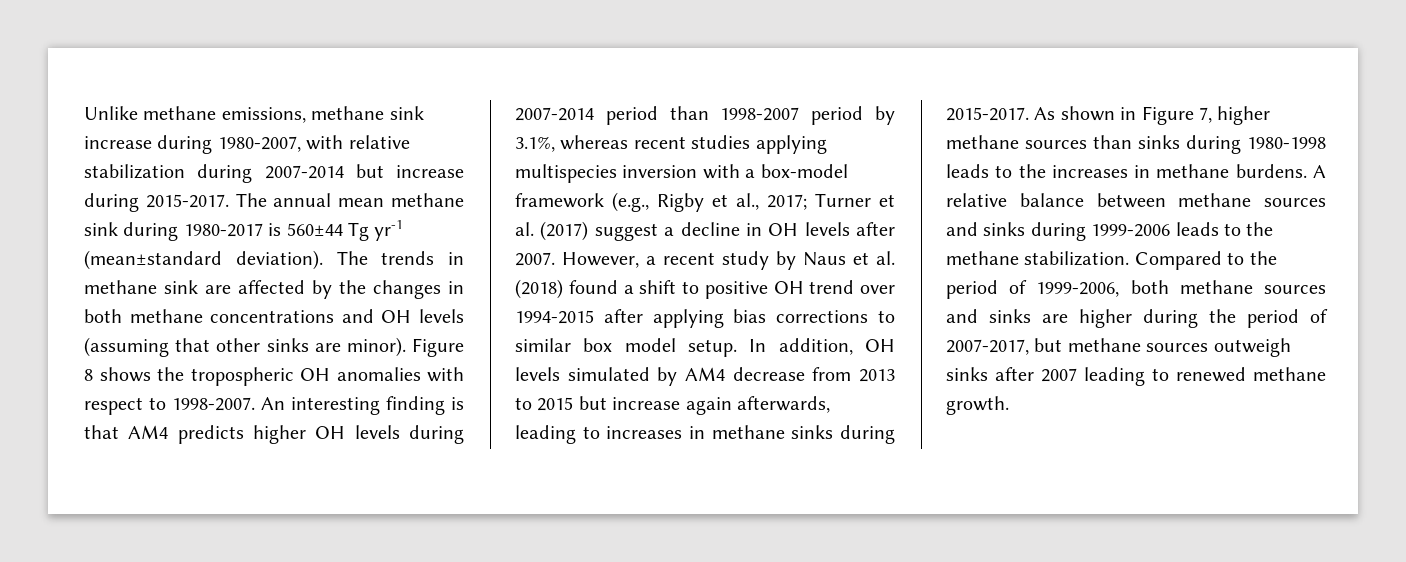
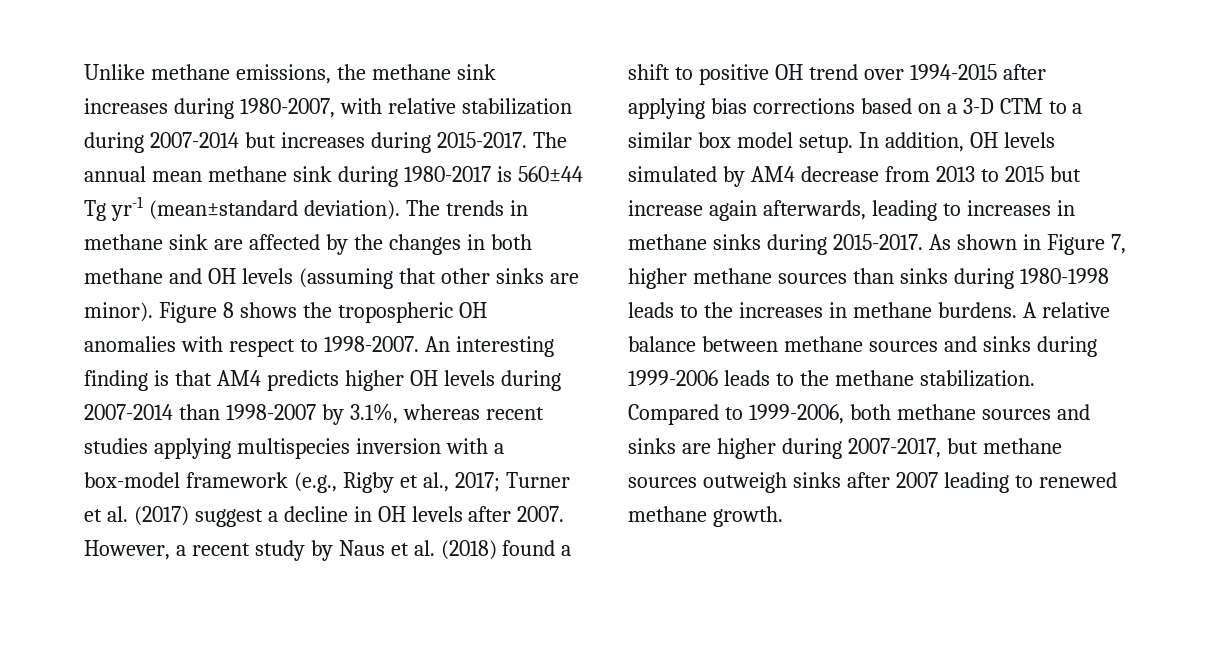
- Unlike methane emissions, methane sink increase during 1980-2007, with relative stabilization during 2007-2014 but increase during 2015-2017.
+ Unlike methane emissions, the methane sink increases during 1980-2007, with relative stabilization during 2007-2014 but increases during 2015-2017.
- The trends in methane sink are affected by the changes in both methane concentrations and OH levels (assuming that other sinks are minor).
+ The trends in methane sink are affected by the changes in both methane and OH levels (assuming that other sinks are minor).
- An interesting finding is that AM4 predicts higher OH levels during 2007-2014 period than 1998-2007 period by 3.1%, whereas recent studies applying multispecies inversion with a box-model framework (e.g., Rigby et al., 2017; Turner et al. (2017) suggest a decline in OH levels after 2007.
+ An interesting finding is that AM4 predicts higher OH levels during 2007-2014 than 1998-2007 by 3.1%, whereas recent studies applying multispecies inversion with a box-model framework (e.g., Rigby et al., 2017; Turner et al. (2017) suggest a decline in OH levels after 2007.
- However, a recent study by Naus et al. (2018) found a shift to positive OH trend over 1994-2015 after applying bias corrections to similar box model setup.
+ However, a recent study by Naus et al. (2018) found a shift to positive OH trend over 1994-2015 after applying bias corrections based on a 3-D CTM to a similar box model setup.
- Compared to the period of 1999-2006, both methane sources and sinks are higher during the period of 2007-2017, but methane sources outweigh sinks after 2007 leading to renewed methane growth.
+ Compared to 1999-2006, both methane sources and sinks are higher during 2007-2017, but methane sources outweigh sinks after 2007 leading to renewed methane growth.

